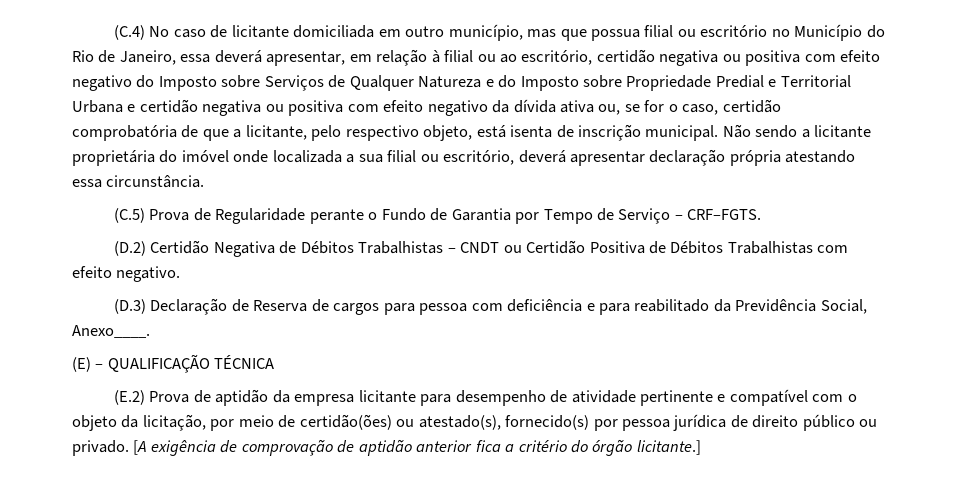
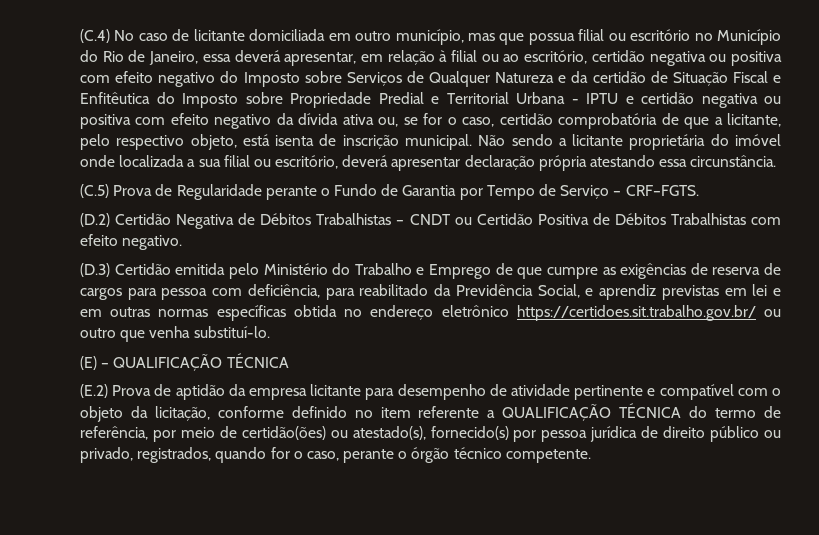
- (C.4) No caso de licitante domiciliada em outro município, mas que possua filial ou escritório no Município do Rio de Janeiro, essa deverá apresentar, em relação à filial ou ao escritório, certidão negativa ou positiva com efeito negativo do Imposto sobre Serviços de Qualquer Natureza e do Imposto sobre Propriedade Predial e Territorial Urbana e certidão negativa ou positiva com efeito negativo da dívida ativa ou, se for o caso, certidão comprobatória de que a licitante, pelo respectivo objeto, está isenta de inscrição municipal.
+ (C.4) No caso de licitante domiciliada em outro município, mas que possua filial ou escritório no Município do Rio de Janeiro, essa deverá apresentar, em relação à filial ou ao escritório, certidão negativa ou positiva com efeito negativo do Imposto sobre Serviços de Qualquer Natureza e da certidão de Situação Fiscal e Enfitêutica do Imposto sobre Propriedade Predial e Territorial Urbana - IPTU e certidão negativa ou positiva com efeito negativo da dívida ativa ou, se for o caso, certidão comprobatória de que a licitante, pelo respectivo objeto, está isenta de inscrição municipal.
- (D.3) Declaração de Reserva de cargos para pessoa com deficiência e para reabilitado da Previdência Social, Anexo____.
+ (D.3) Certidão emitida pelo Ministério do Trabalho e Emprego de que cumpre as exigências de reserva de cargos para pessoa com deficiência, para reabilitado da Previdência Social, e aprendiz previstas em lei e em outras normas específicas obtida no endereço eletrônico https://certidoes.sit.trabalho.gov.br/ ou outro que venha substituí-lo.
- (E.2) Prova de aptidão da empresa licitante para desempenho de atividade pertinente e compatível com o objeto da licitação, por meio de certidão(ões) ou atestado(s), fornecido(s) por pessoa jurídica de direito público ou privado. [A exigência de comprovação de aptidão anterior fica a critério do órgão licitante.]
+ (E.2) Prova de aptidão da empresa licitante para desempenho de atividade pertinente e compatível com o objeto da licitação, conforme definido no item referente a QUALIFICAÇÃO TÉCNICA do termo de referência, por meio de certidão(ões) ou atestado(s), fornecido(s) por pessoa jurídica de direito público ou privado, registrados, quando for o caso, perante o órgão técnico competente.

